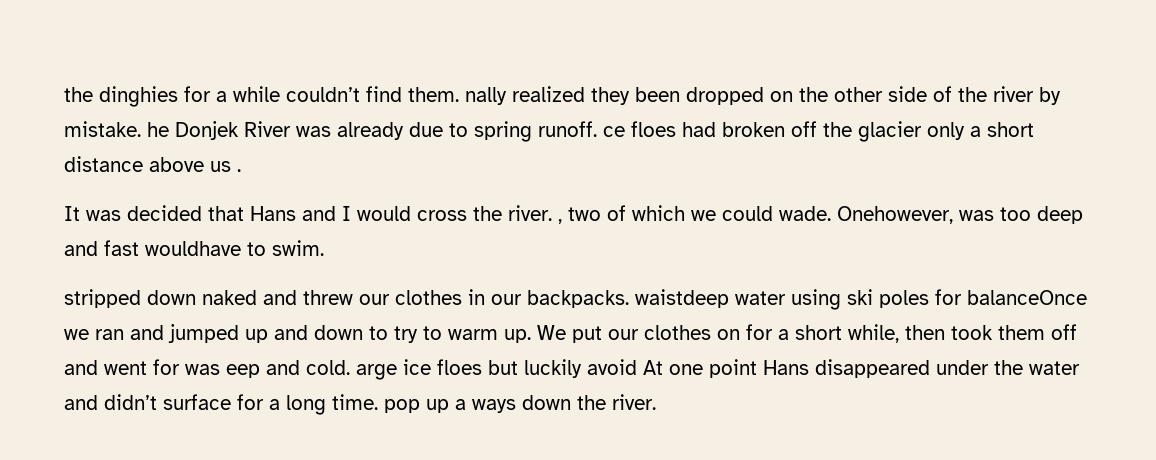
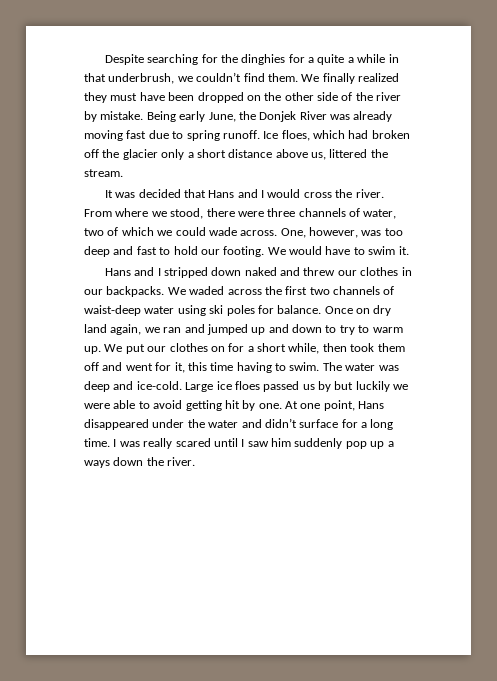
- the dinghies for a while couldn’t find them. nally realized they been dropped on the other side of the river by mistake. he Donjek River was already due to spring runoff. ce floes had broken off the glacier only a short distance above us .
+ Despite searching for the dinghies for a quite a while in that underbrush, we couldn’t find them. We finally realized they must have been dropped on the other side of the river by mistake. Being early June, the Donjek River was already moving fast due to spring runoff. Ice floes, which had broken off the glacier only a short distance above us, littered the stream.
- It was decided that Hans and I would cross the river. , two of which we could wade. Onehowever, was too deep and fast wouldhave to swim.
- stripped down naked and threw our clothes in our backpacks. waistdeep water using ski poles for balanceOnce we ran and jumped up and down to try to warm up.
+ It was decided that Hans and I would cross the river. From where we stood, there were three channels of water, two of which we could wade across. One, however, was too deep and fast to hold our footing. We would have to swim it.
+ Hans and I stripped down naked and threw our clothes in our backpacks. We waded across the first two channels of waist-deep water using ski poles for balance. Once on dry land again, we ran and jumped up and down to try to warm up.
- We put our clothes on for a short while, then took them off and went for was eep and cold. arge ice floes but luckily avoid At one point Hans disappeared under the water and didn’t surface for a long time. pop up a ways down the river.
+ We put our clothes on for a short while, then took them off and went for it, this time having to swim. The water was deep and ice-cold. Large ice floes passed us by but luckily we were able to avoid getting hit by one. At one point, Hans disappeared under the water and didn’t surface for a long time. I was really scared until I saw him suddenly pop up a ways down the river.

